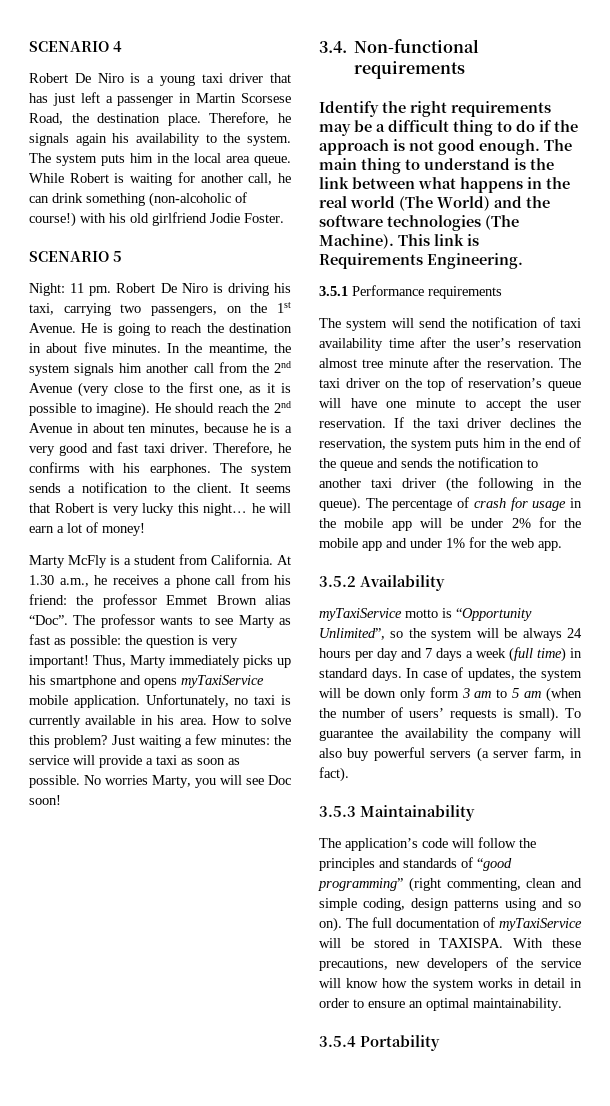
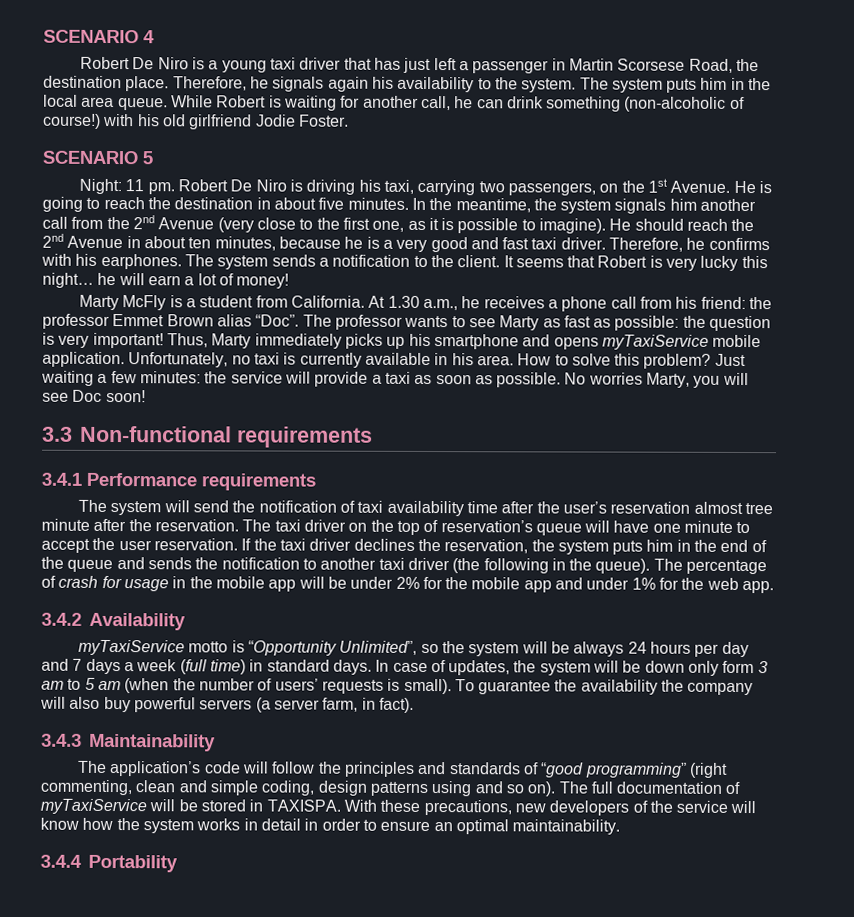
- 3.4. Non-functional requirements
+ 3.3 Non-functional requirements
- Identify the right requirements may be a difficult thing to do if the approach is not good enough. The main thing to understand is the link between what happens in the real world (The World) and the software technologies (The Machine). This link is Requirements Engineering.
- 3.5.1 Performance requirements
+ 3.4.1 Performance requirements
- 3.5.2 Availability
+ 3.4.2 Availability
- 3.5.3 Maintainability
+ 3.4.3 Maintainability
- 3.5.4 Portability
+ 3.4.4 Portability

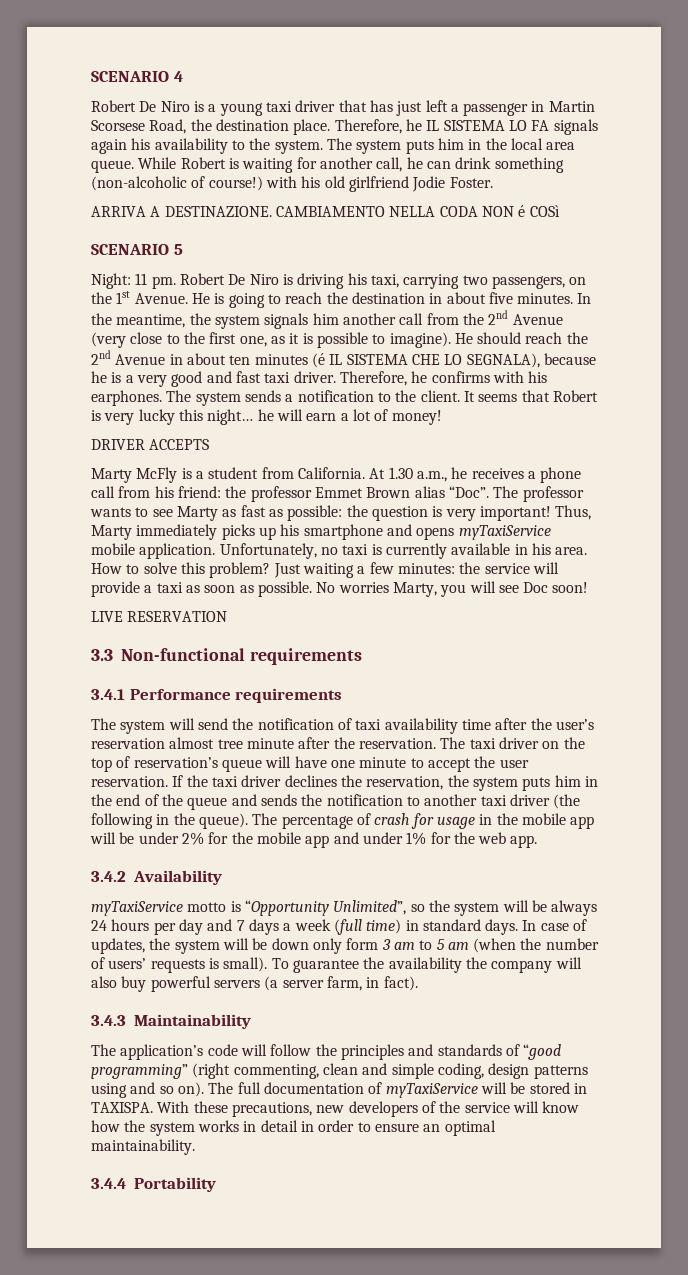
- Therefore, he signals again his availability to the system.
+ Therefore, he IL SISTEMA LO FA signals again his availability to the system.
+ ARRIVA A DESTINAZIONE. CAMBIAMENTO NELLA CODA NON é COSì
- He should reach the 2nd Avenue in about ten minutes, because he is a very good and fast taxi driver.
+ He should reach the 2nd Avenue in about ten minutes (é IL SISTEMA CHE LO SEGNALA), because he is a very good and fast taxi driver.
+ DRIVER ACCEPTS
+ LIVE RESERVATION

